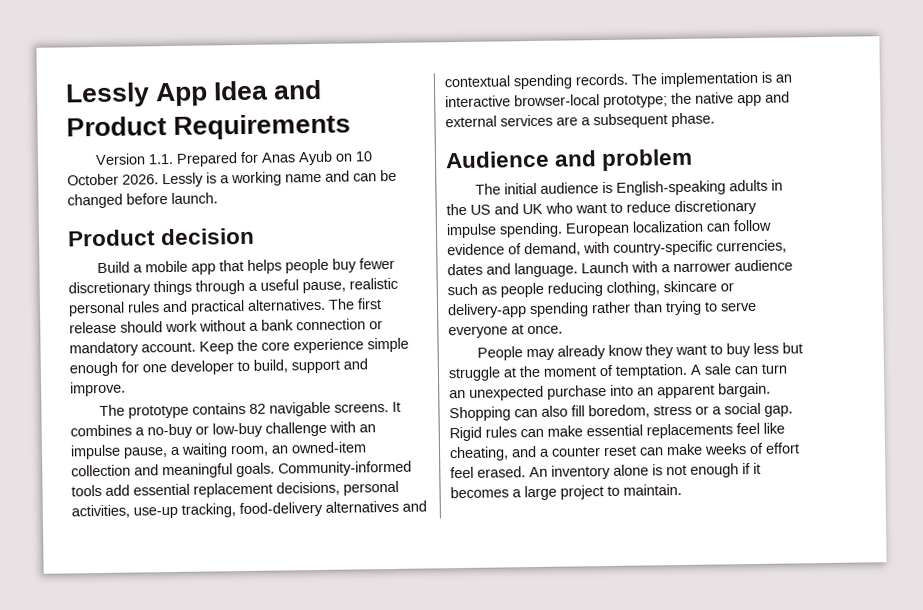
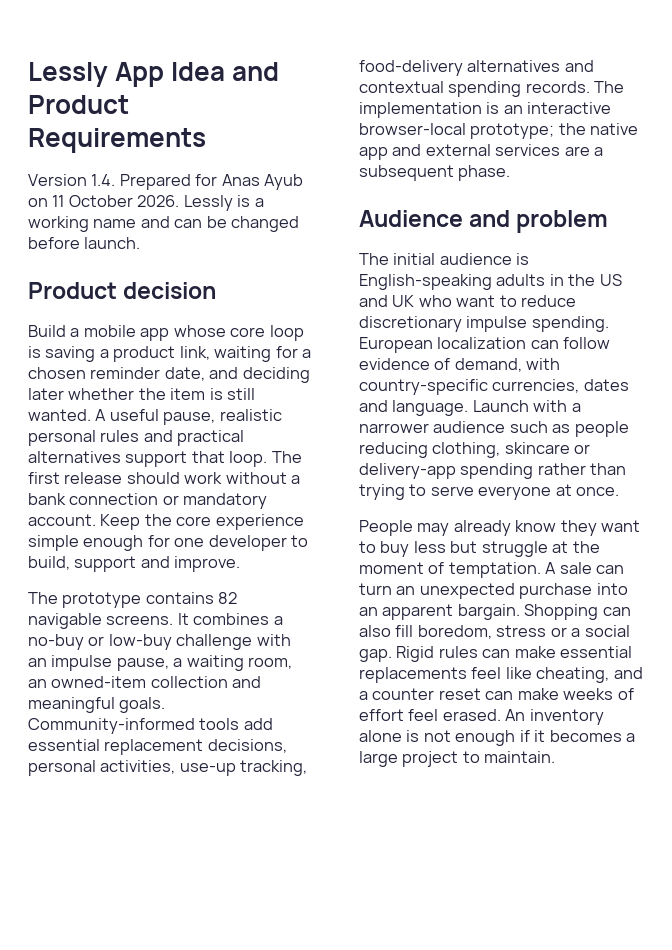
- Version 1.1. Prepared for Anas Ayub on 10 October 2026.
+ Version 1.4. Prepared for Anas Ayub on 11 October 2026.
- Build a mobile app that helps people buy fewer discretionary things through a useful pause, realistic personal rules and practical alternatives.
+ Build a mobile app whose core loop is saving a product link, waiting for a chosen reminder date, and deciding later whether the item is still wanted. A useful pause, realistic personal rules and practical alternatives support that loop.

